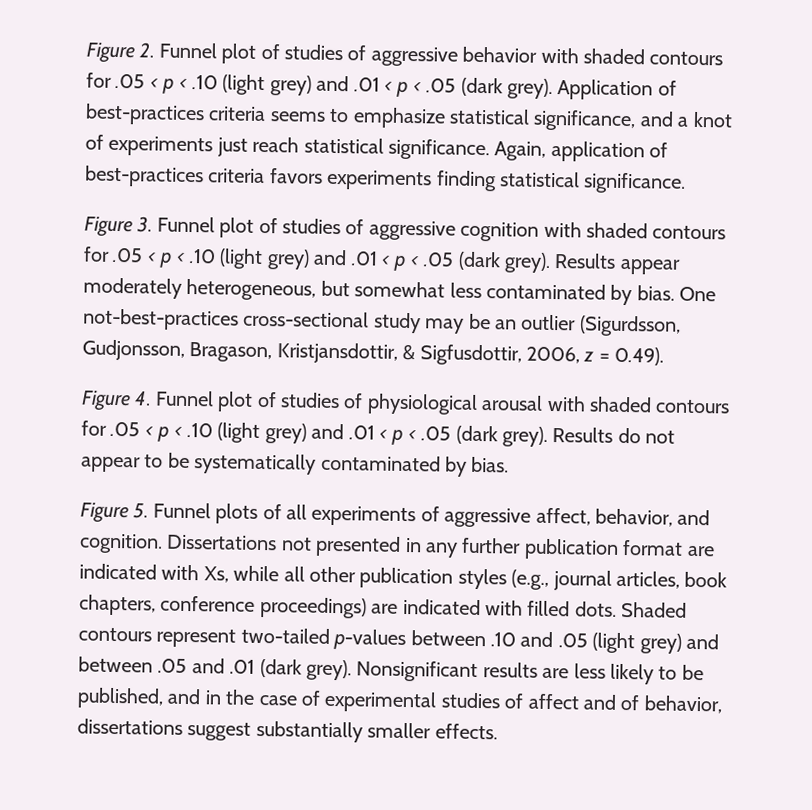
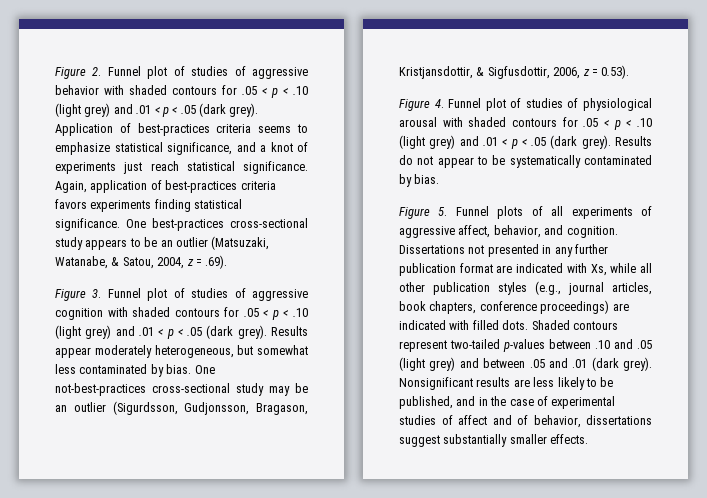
+ One best-practices cross-sectional study appears to be an outlier (Matsuzaki, Watanabe, & Satou, 2004, z = .69).
- One not-best-practices cross-sectional study may be an outlier (Sigurdsson, Gudjonsson, Bragason, Kristjansdottir, & Sigfusdottir, 2006, z = 0.49).
+ One not-best-practices cross-sectional study may be an outlier (Sigurdsson, Gudjonsson, Bragason, Kristjansdottir, & Sigfusdottir, 2006, z = 0.53).

